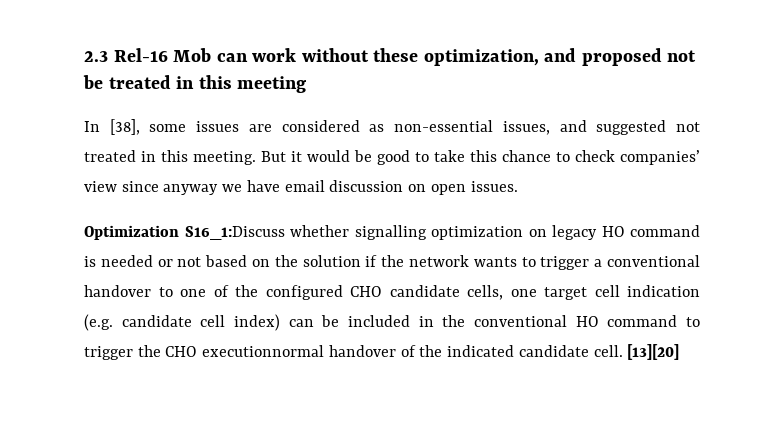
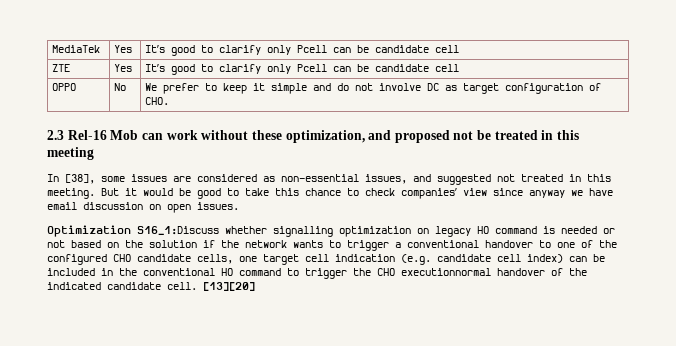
+ MediaTek | Yes | It’s good to clarify only Pcell can be candidate cell
+ ZTE | Yes | It’s good to clarify only Pcell can be candidate cell
+ OPPO | No | We prefer to keep it simple and do not involve DC as target configuration of CHO.

